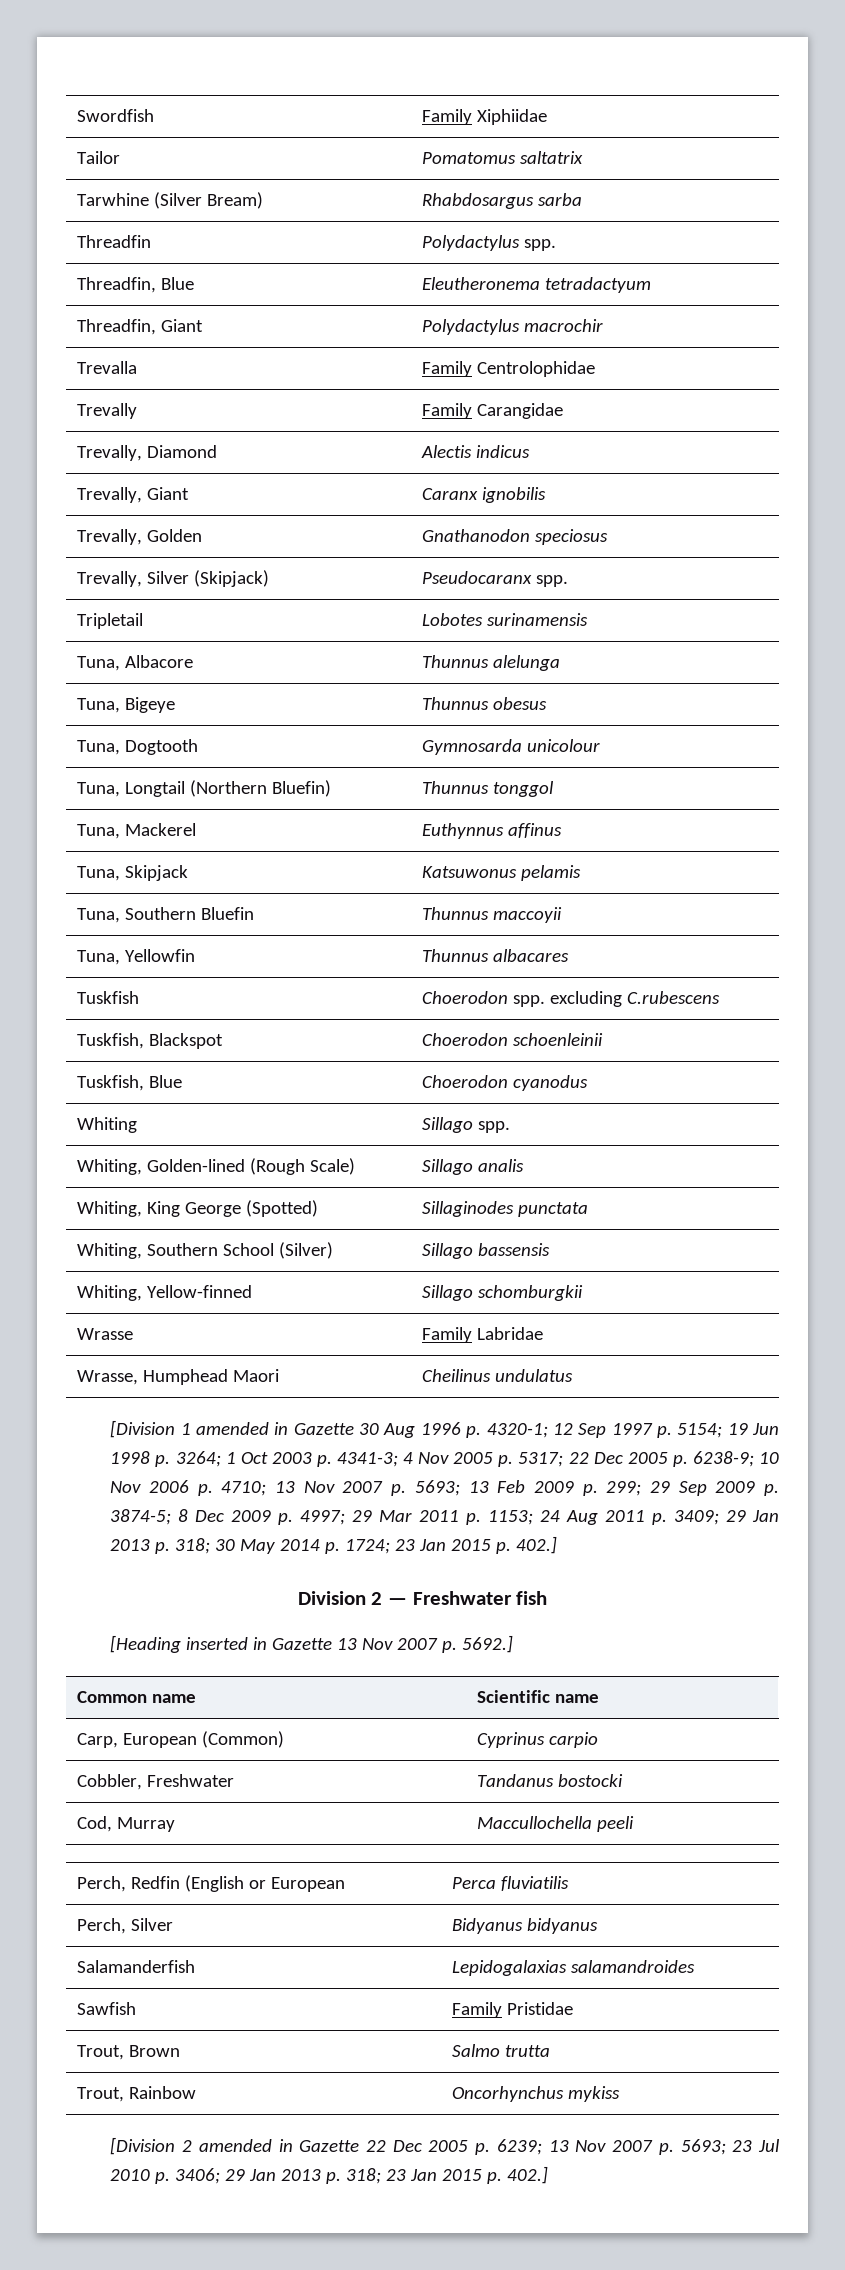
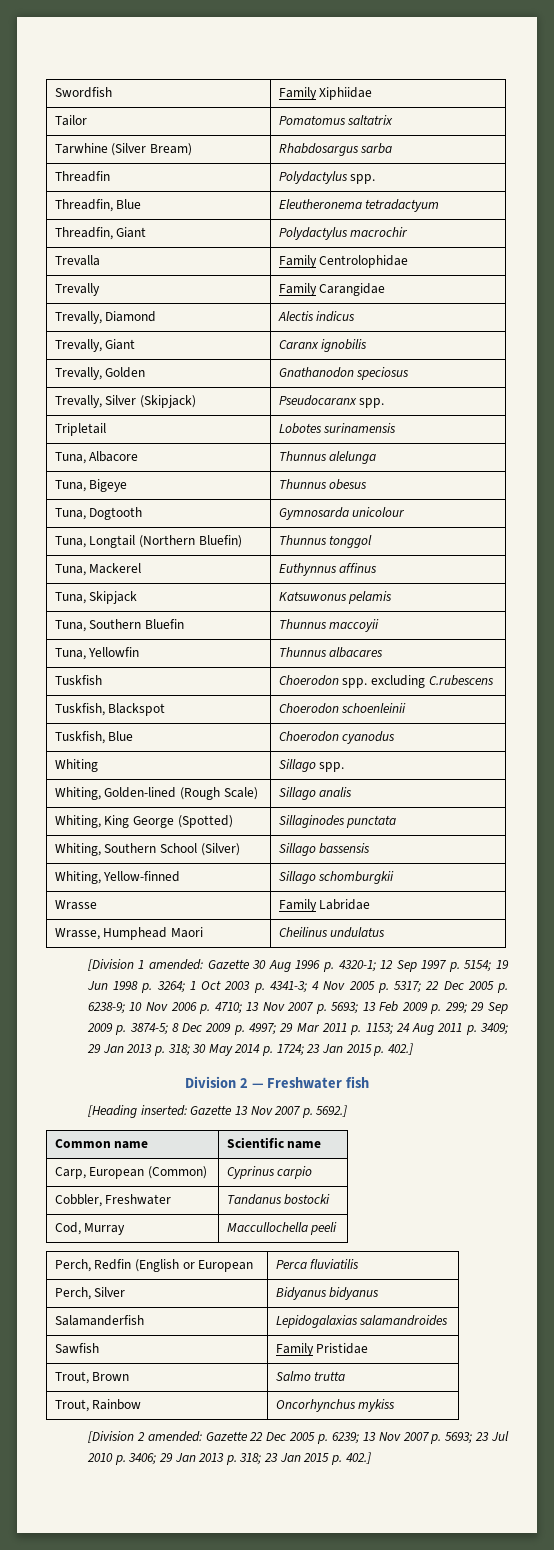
- [Division 1 amended in Gazette 30 Aug 1996 p. 4320-1;
+ [Division 1 amended: Gazette 30 Aug 1996 p. 4320-1;
- [Heading inserted in Gazette 13 Nov 2007 p. 5692.]
+ [Heading inserted: Gazette 13 Nov 2007 p. 5692.]
- [Division 2 amended in Gazette 22 Dec 2005 p. 6239; 13 Nov 2007 p. 5693; 23 Jul 2010 p. 3406; 29 Jan 2013 p. 318; 23 Jan 2015 p. 402.]
+ [Division 2 amended: Gazette 22 Dec 2005 p. 6239; 13 Nov 2007 p. 5693; 23 Jul 2010 p. 3406; 29 Jan 2013 p. 318; 23 Jan 2015 p. 402.]

